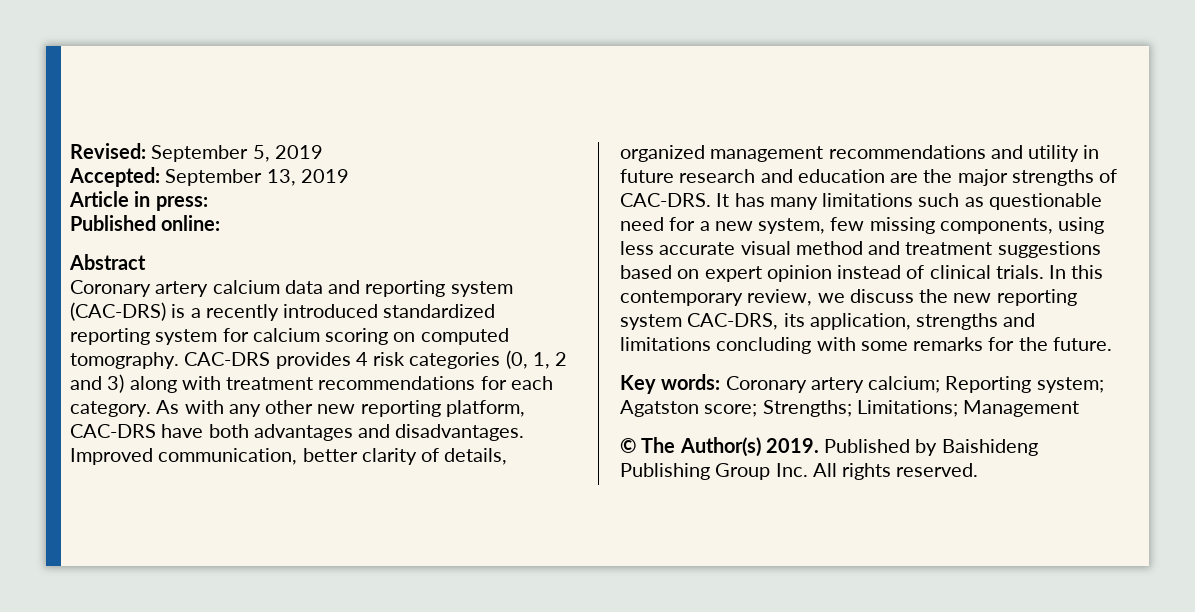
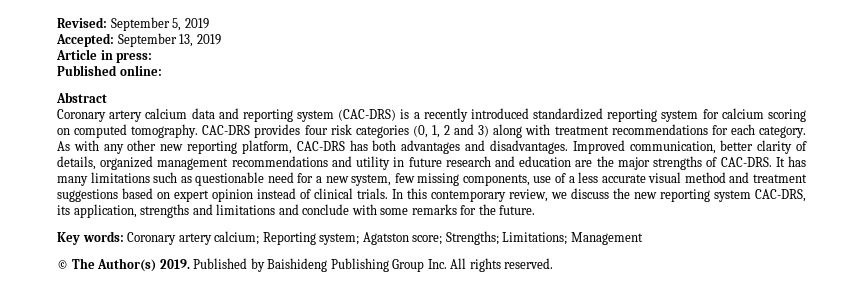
- CAC-DRS provides 4 risk categories (0, 1, 2 and 3) along with treatment recommendations for each category.
+ CAC-DRS provides four risk categories (0, 1, 2 and 3) along with treatment recommendations for each category.
- As with any other new reporting platform, CAC-DRS have both advantages and disadvantages.
+ As with any other new reporting platform, CAC-DRS has both advantages and disadvantages.
- It has many limitations such as questionable need for a new system, few missing components, using less accurate visual method and treatment suggestions based on expert opinion instead of clinical trials.
+ It has many limitations such as questionable need for a new system, few missing components, use of a less accurate visual method and treatment suggestions based on expert opinion instead of clinical trials.
- In this contemporary review, we discuss the new reporting system CAC-DRS, its application, strengths and limitations concluding with some remarks for the future.
+ In this contemporary review, we discuss the new reporting system CAC-DRS, its application, strengths and limitations and conclude with some remarks for the future.

